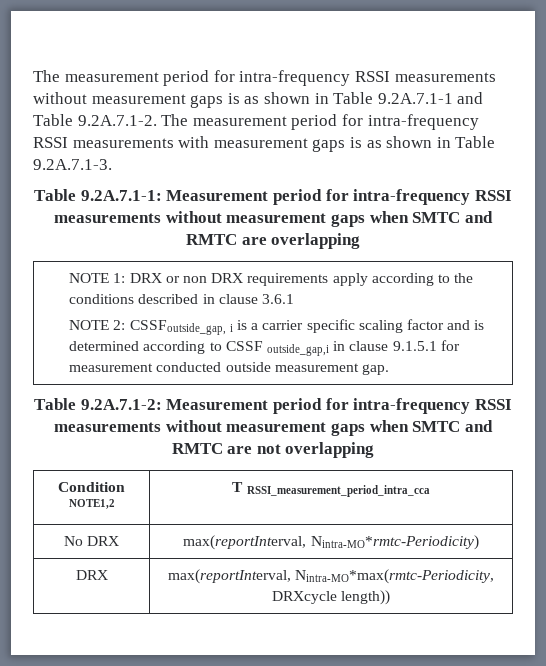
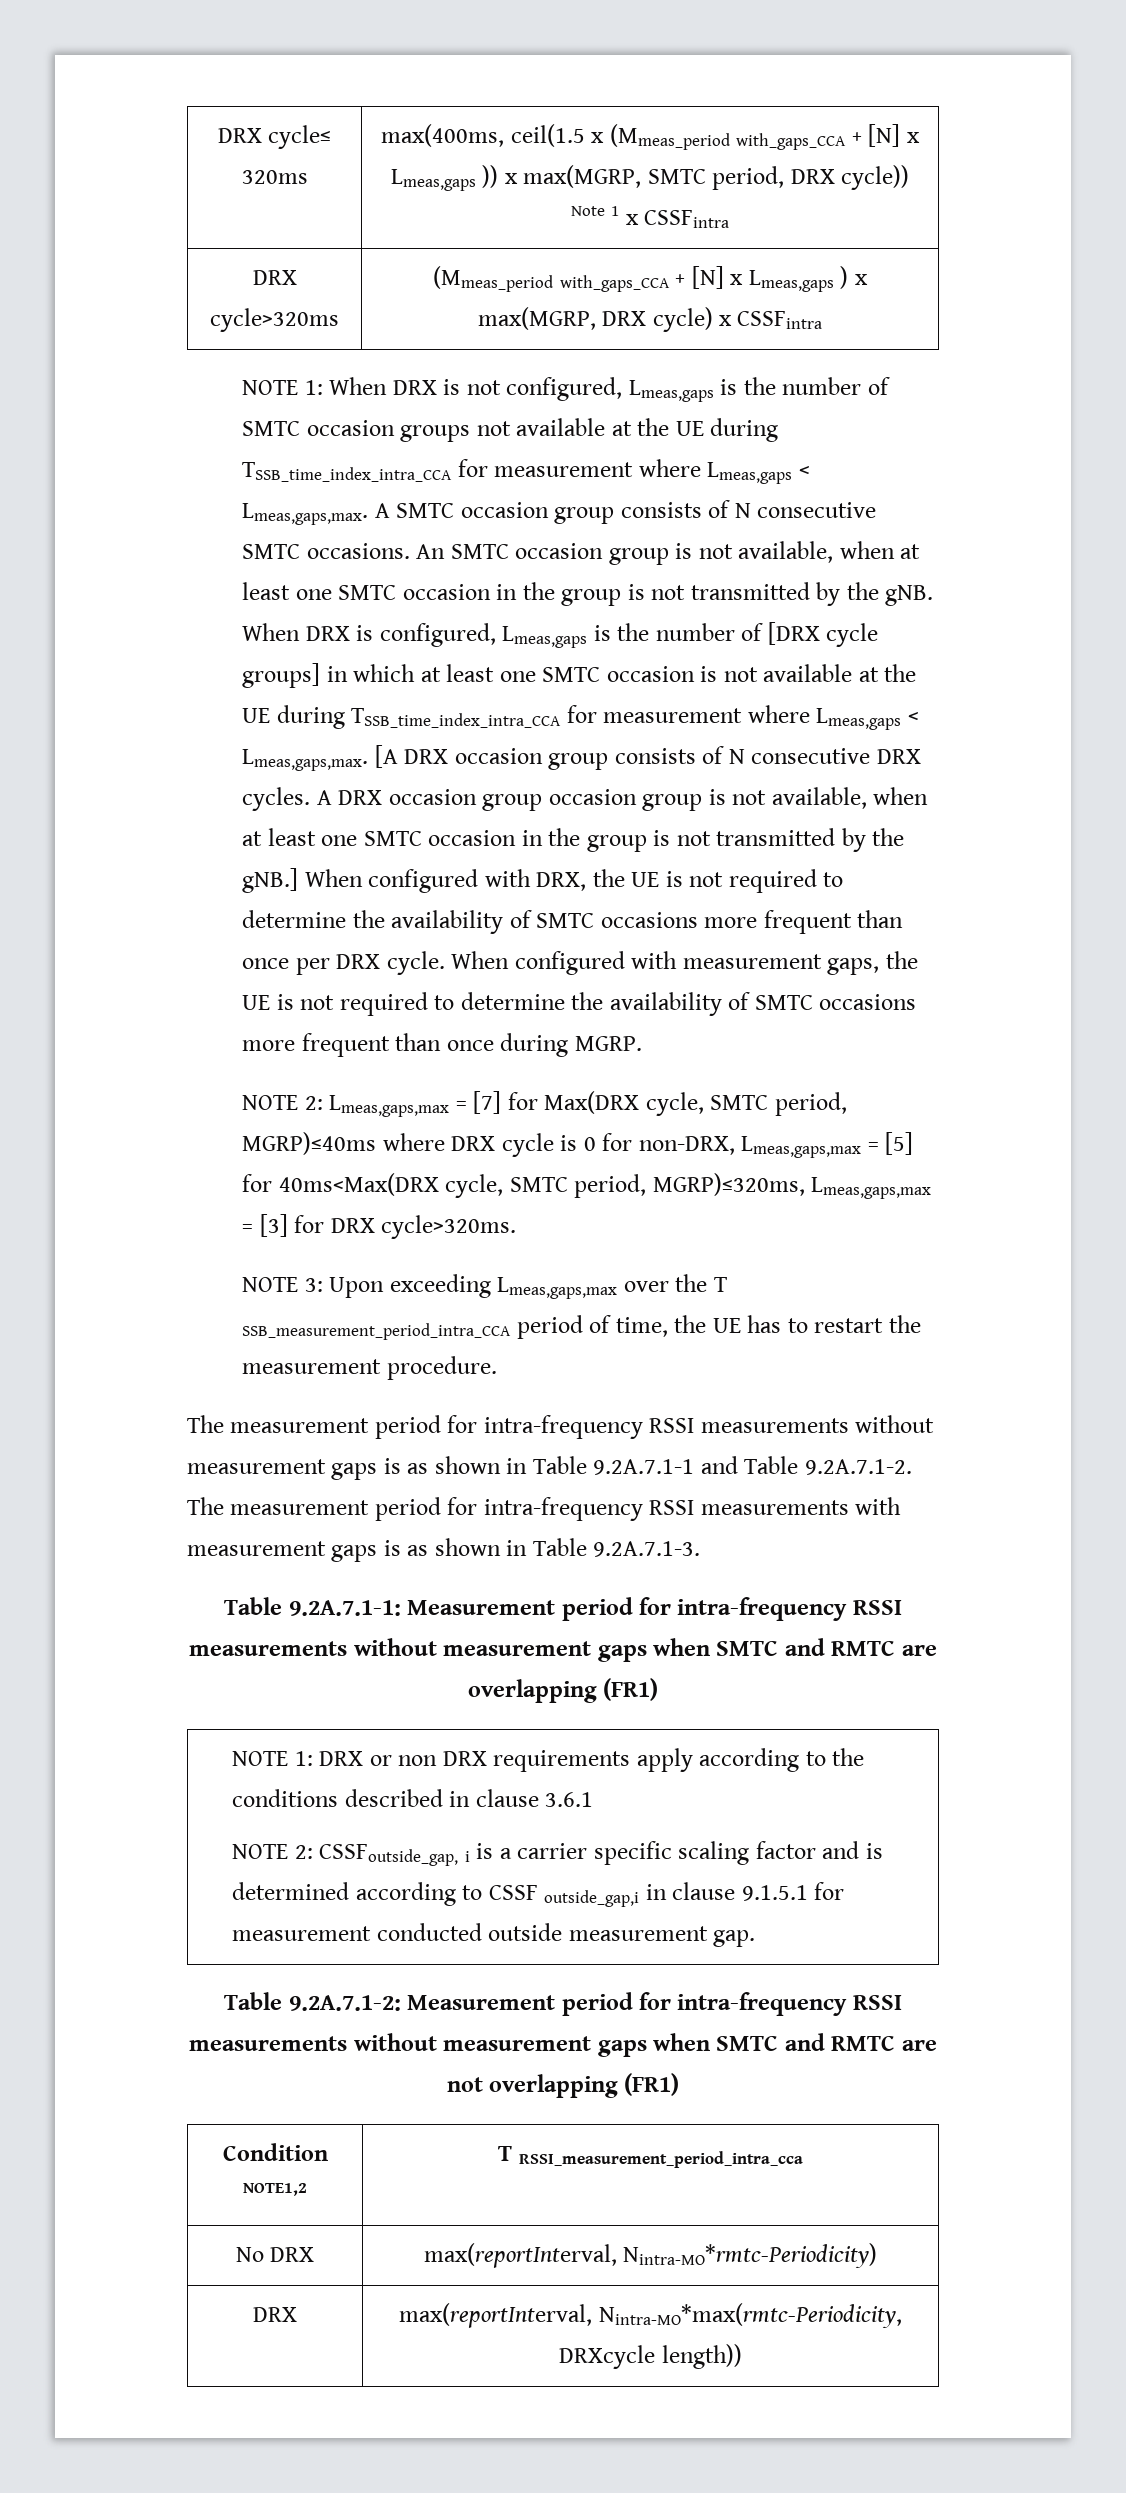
+ DRX cycle≤ 320ms | max(400ms, ceil(1.5 x (Mmeas_period with_gaps_CCA + [N] x Lmeas,gaps )) x max(MGRP, SMTC period, DRX cycle)) Note 1 x CSSFintra
+ DRX cycle>320ms | (Mmeas_period with_gaps_CCA + [N] x Lmeas,gaps ) x max(MGRP, DRX cycle) x CSSFintra
+ NOTE 1: When DRX is not configured, Lmeas,gaps is the number of SMTC occasion groups not available at the UE during TSSB_time_index_intra_CCA for measurement where Lmeas,gaps < Lmeas,gaps,max. A SMTC occasion group consists of N consecutive SMTC occasions. An SMTC occasion group is not available, when at least one SMTC occasion in the group is not transmitted by the gNB. When DRX is configured, Lmeas,gaps is the number of [DRX cycle groups] in which at least one SMTC occasion is not available at the UE during TSSB_time_index_intra_CCA for measurement where Lmeas,gaps < Lmeas,gaps,max. [A DRX occasion group consists of N consecutive DRX cycles. A DRX occasion group occasion group is not available, when at least one SMTC occasion in the group is not transmitted by the gNB.] When configured with DRX, the UE is not required to determine the availability of SMTC occasions more frequent than once per DRX cycle. When configured with measurement gaps, the UE is not required to determine the availability of SMTC occasions more frequent than once during MGRP.
+ NOTE 2: Lmeas,gaps,max = [7] for Max(DRX cycle, SMTC period, MGRP)≤40ms where DRX cycle is 0 for non-DRX, Lmeas,gaps,max = [5] for 40ms<Max(DRX cycle, SMTC period, MGRP)≤320ms, Lmeas,gaps,max = [3] for DRX cycle>320ms.
+ NOTE 3: Upon exceeding Lmeas,gaps,max over the T SSB_measurement_period_intra_CCA period of time, the UE has to restart the measurement procedure.
- Table 9.2A.7.1-1: Measurement period for intra-frequency RSSI measurements without measurement gaps when SMTC and RMTC are overlapping
+ Table 9.2A.7.1-1: Measurement period for intra-frequency RSSI measurements without measurement gaps when SMTC and RMTC are overlapping (FR1)
- Table 9.2A.7.1-2: Measurement period for intra-frequency RSSI measurements without measurement gaps when SMTC and RMTC are not overlapping
+ Table 9.2A.7.1-2: Measurement period for intra-frequency RSSI measurements without measurement gaps when SMTC and RMTC are not overlapping (FR1)

